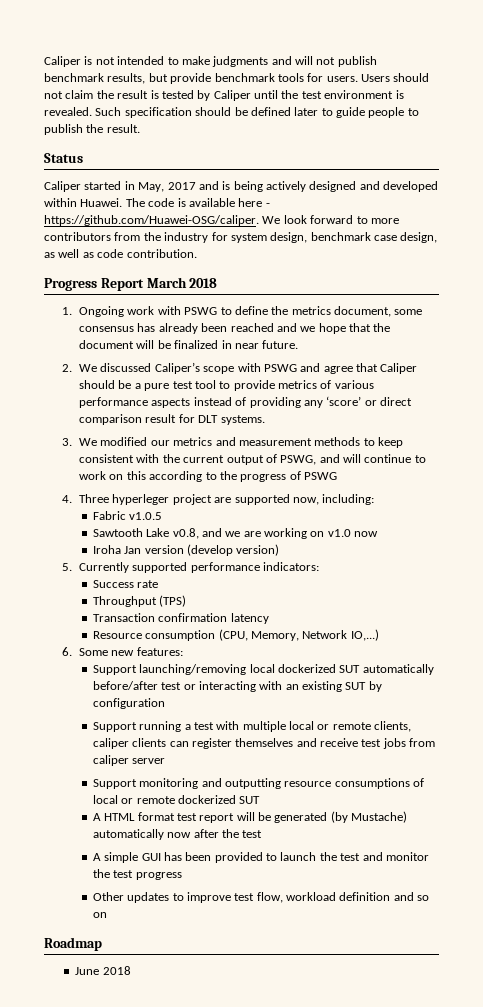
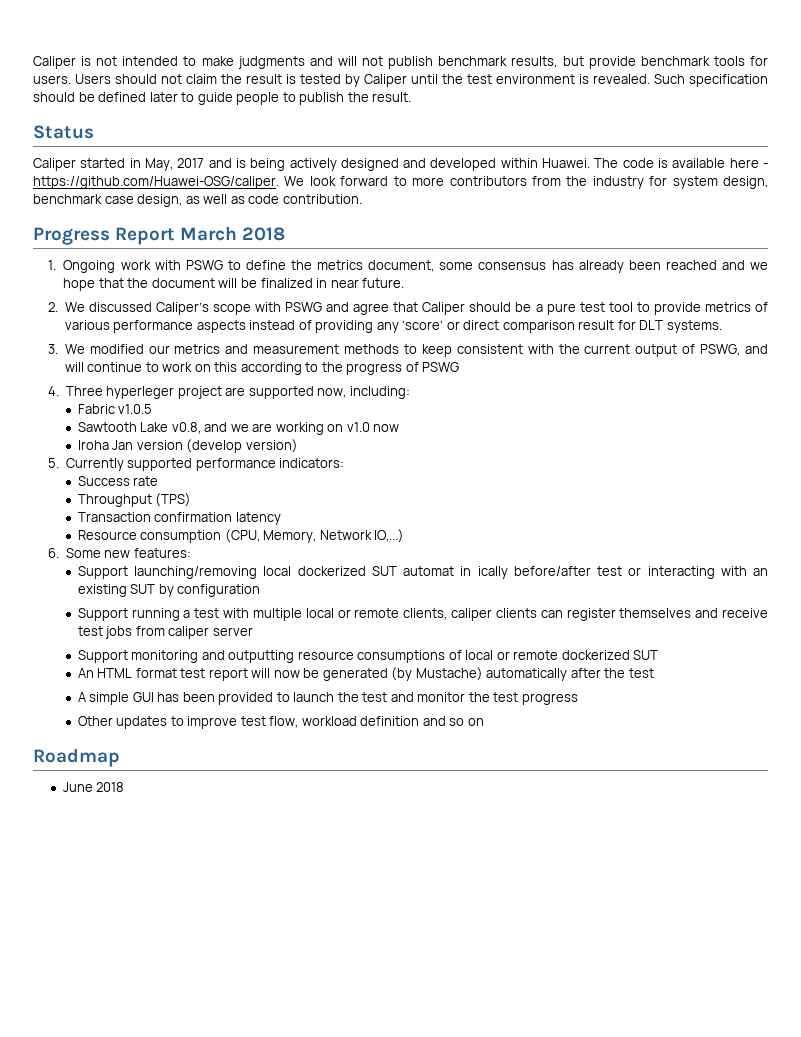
- Support launching/removing local dockerized SUT automatically before/after test or interacting with an existing SUT by configuration
+ Support launching/removing local dockerized SUT automat in ically before/after test or interacting with an existing SUT by configuration
- A HTML format test report will be generated (by Mustache) automatically now after the test
+ An HTML format test report will now be generated (by Mustache) automatically after the test

